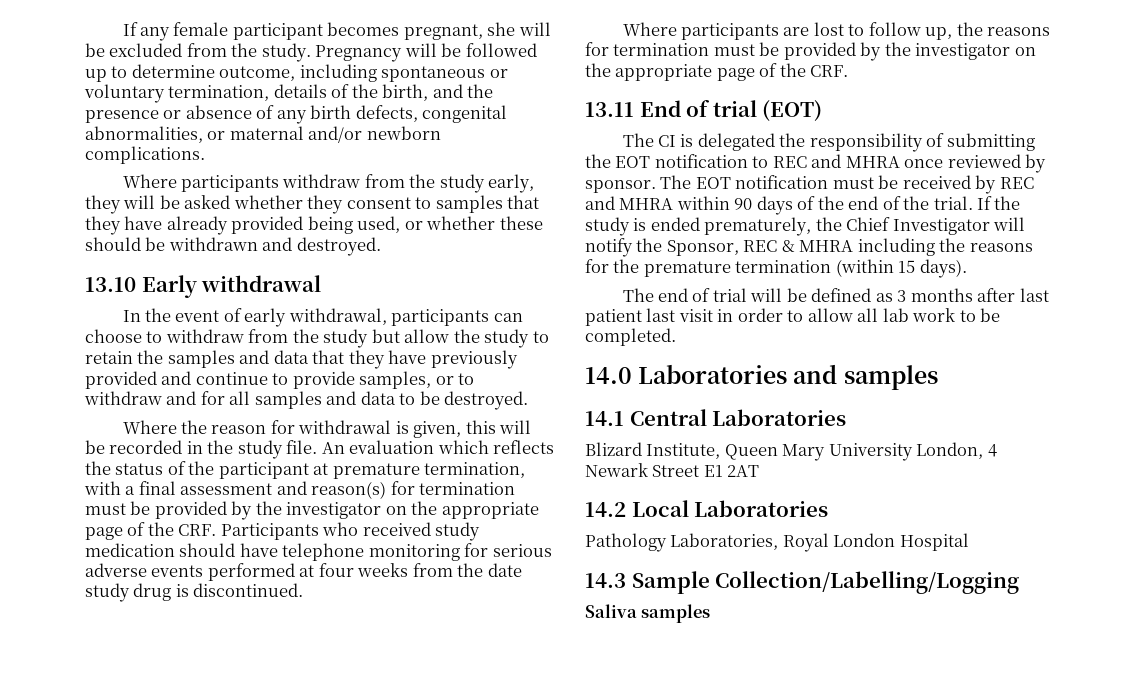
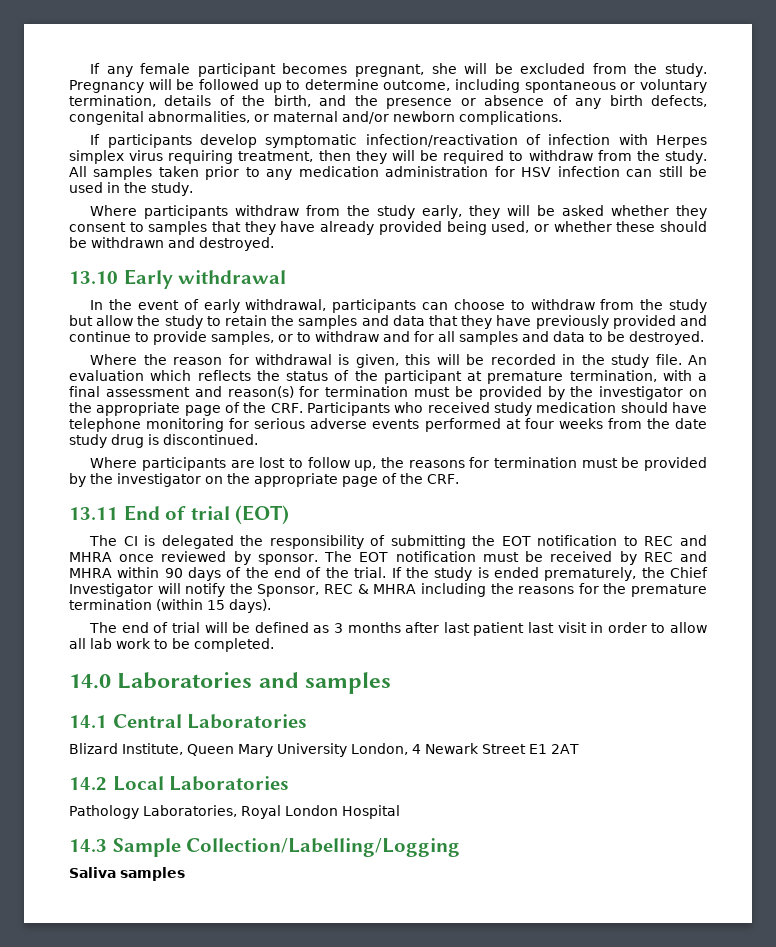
+ If participants develop symptomatic infection/reactivation of infection with Herpes simplex virus requiring treatment, then they will be required to withdraw from the study. All samples taken prior to any medication administration for HSV infection can still be used in the study.

